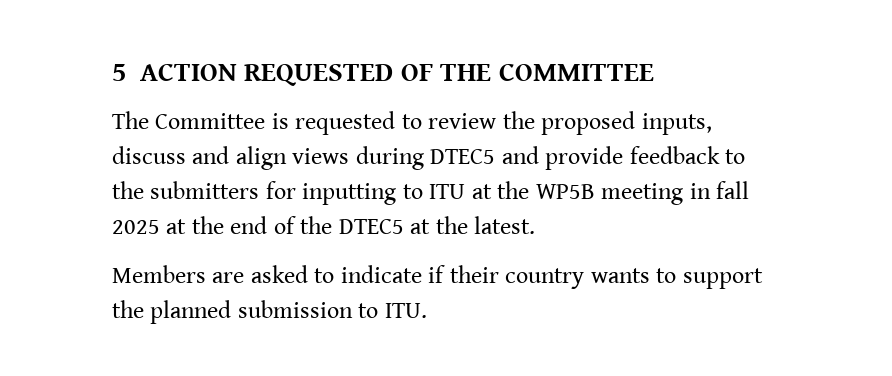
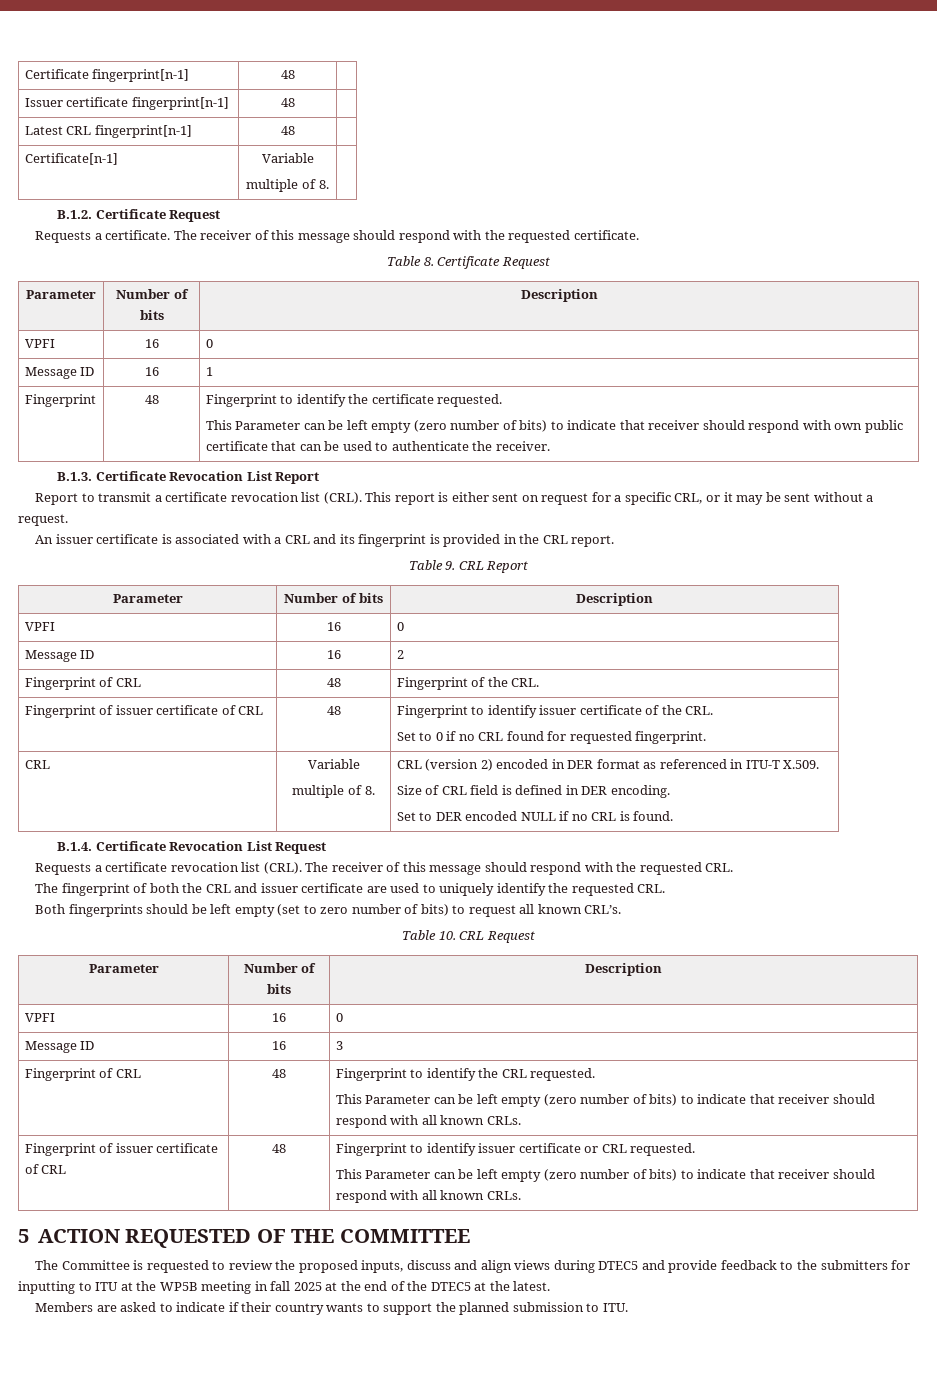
+ Certificate fingerprint[n-1] | 48 |
+ Issuer certificate fingerprint[n-1] | 48 |
+ Latest CRL fingerprint[n-1] | 48 |
+ Certificate[n-1] | Variable
+ multiple of 8. |
+ B.1.2. Certificate Request
+ Requests a certificate. The receiver of this message should respond with the requested certificate.
+ Table 8. Certificate Request
+ Parameter | Number of bits | Description
+ VPFI | 16 | 0
+ Message ID | 16 | 1
+ Fingerprint | 48 | Fingerprint to identify the certificate requested.
+ This Parameter can be left empty (zero number of bits) to indicate that receiver should respond with own public certificate that can be used to authenticate the receiver.
+ B.1.3. Certificate Revocation List Report
+ Report to transmit a certificate revocation list (CRL). This report is either sent on request for a specific CRL, or it may be sent without a request.
+ An issuer certificate is associated with a CRL and its fingerprint is provided in the CRL report.
+ Table 9. CRL Report
+ Parameter | Number of bits | Description
+ VPFI | 16 | 0
+ Message ID | 16 | 2
+ Fingerprint of CRL | 48 | Fingerprint of the CRL.
+ Fingerprint of issuer certificate of CRL | 48 | Fingerprint to identify issuer certificate of the CRL.
+ Set to 0 if no CRL found for requested fingerprint.
+ CRL | Variable
+ multiple of 8. | CRL (version 2) encoded in DER format as referenced in ITU-T X.509.
+ Size of CRL field is defined in DER encoding.
+ Set to DER encoded NULL if no CRL is found.
+ B.1.4. Certificate Revocation List Request
+ Requests a certificate revocation list (CRL). The receiver of this message should respond with the requested CRL.
+ The fingerprint of both the CRL and issuer certificate are used to uniquely identify the requested CRL.
+ Both fingerprints should be left empty (set to zero number of bits) to request all known CRL’s.
+ Table 10. CRL Request
+ Parameter | Number of bits | Description
+ VPFI | 16 | 0
+ Message ID | 16 | 3
+ Fingerprint of CRL | 48 | Fingerprint to identify the CRL requested.
+ This Parameter can be left empty (zero number of bits) to indicate that receiver should respond with all known CRLs.
+ Fingerprint of issuer certificate of CRL | 48 | Fingerprint to identify issuer certificate or CRL requested.
+ This Parameter can be left empty (zero number of bits) to indicate that receiver should respond with all known CRLs.

